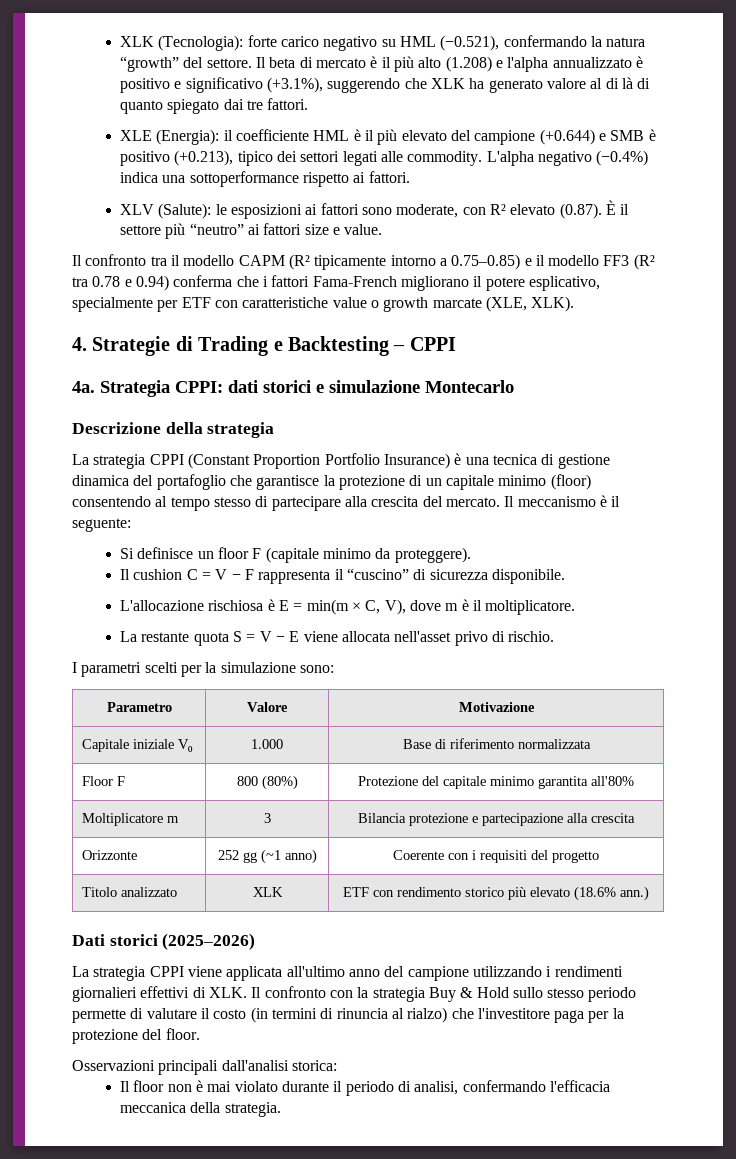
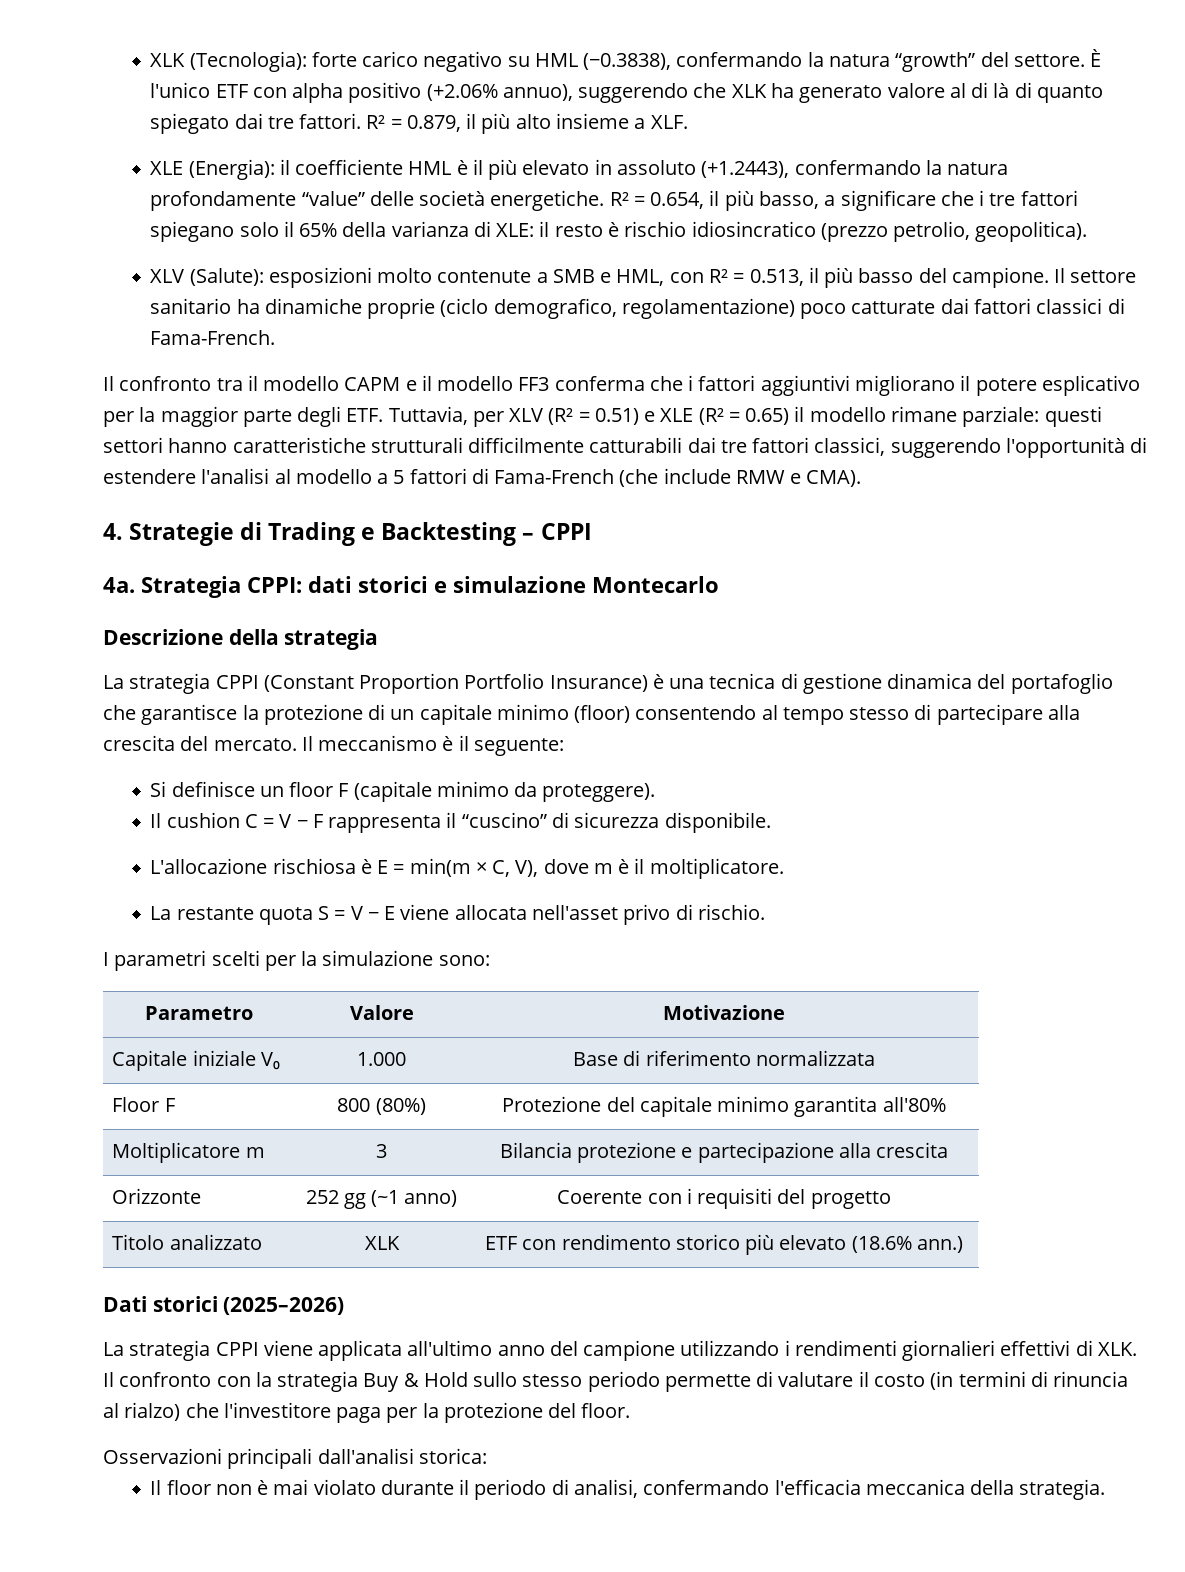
- XLK (Tecnologia): forte carico negativo su HML (−0.521), confermando la natura “growth” del settore.
+ XLK (Tecnologia): forte carico negativo su HML (−0.3838), confermando la natura “growth” del settore.
- Il beta di mercato è il più alto (1.208) e l'alpha annualizzato è positivo e significativo (+3.1%), suggerendo che XLK ha generato valore al di là di quanto spiegato dai tre fattori.
+ È l'unico ETF con alpha positivo (+2.06% annuo), suggerendo che XLK ha generato valore al di là di quanto spiegato dai tre fattori. R² = 0.879, il più alto insieme a XLF.
- XLE (Energia): il coefficiente HML è il più elevato del campione (+0.644) e SMB è positivo (+0.213), tipico dei settori legati alle commodity. L'alpha negativo (−0.4%) indica una sottoperformance rispetto ai fattori.
- XLV (Salute): le esposizioni ai fattori sono moderate, con R² elevato (0.87). È il settore più “neutro” ai fattori size e value.
+ XLE (Energia): il coefficiente HML è il più elevato in assoluto (+1.2443), confermando la natura profondamente “value” delle società energetiche. R² = 0.654, il più basso, a significare che i tre fattori spiegano solo il 65% della varianza di XLE: il resto è rischio idiosincratico (prezzo petrolio, geopolitica).
+ XLV (Salute): esposizioni molto contenute a SMB e HML, con R² = 0.513, il più basso del campione. Il settore sanitario ha dinamiche proprie (ciclo demografico, regolamentazione) poco catturate dai fattori classici di Fama-French.
- Il confronto tra il modello CAPM (R² tipicamente intorno a 0.75–0.85) e il modello FF3 (R² tra 0.78 e 0.94) conferma che i fattori Fama-French migliorano il potere esplicativo, specialmente per ETF con caratteristiche value o growth marcate (XLE, XLK).
+ Il confronto tra il modello CAPM e il modello FF3 conferma che i fattori aggiuntivi migliorano il potere esplicativo per la maggior parte degli ETF. Tuttavia, per XLV (R² = 0.51) e XLE (R² = 0.65) il modello rimane parziale: questi settori hanno caratteristiche strutturali difficilmente catturabili dai tre fattori classici, suggerendo l'opportunità di estendere l'analisi al modello a 5 fattori di Fama-French (che include RMW e CMA).

